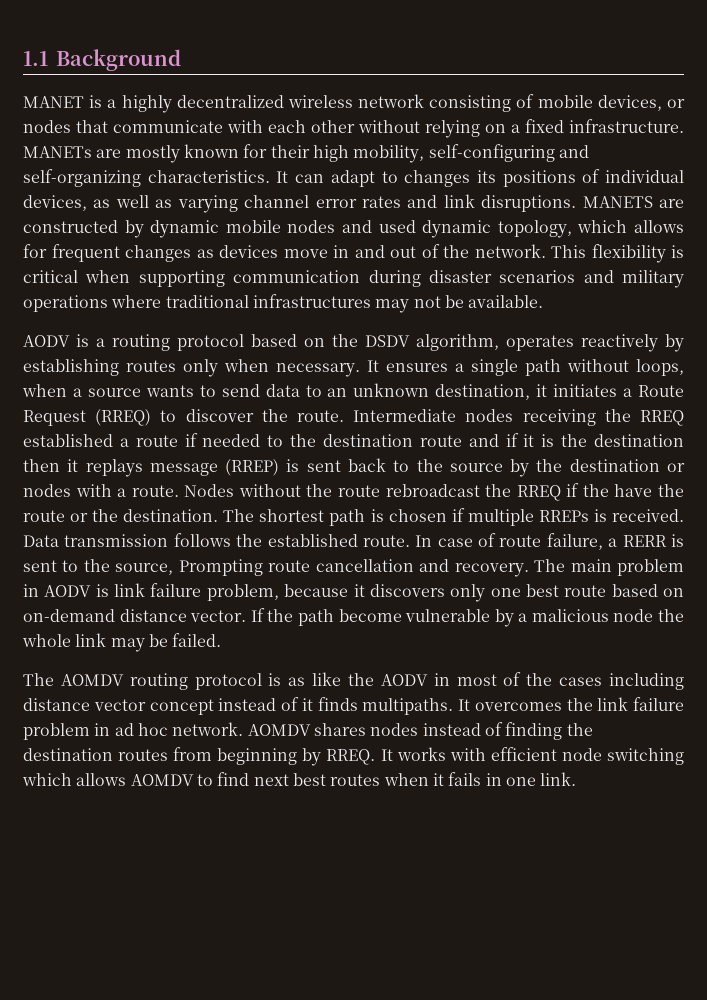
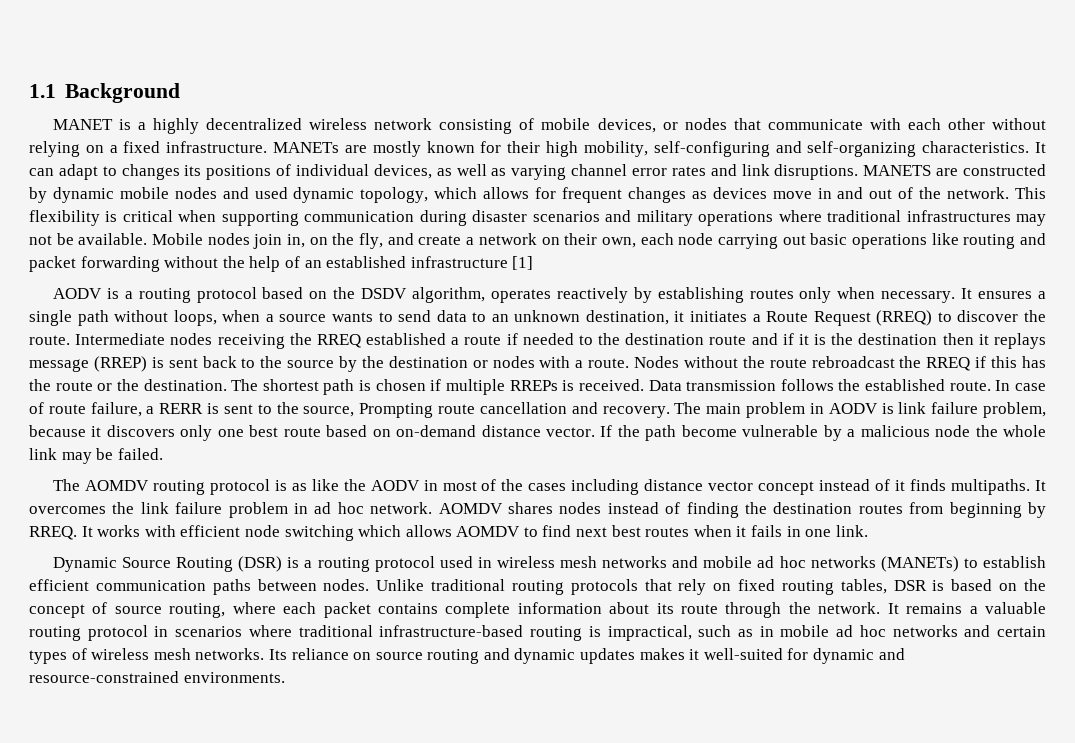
+ Mobile nodes join in, on the fly, and create a network on their own, each node carrying out basic operations like routing and packet forwarding without the help of an established infrastructure [1]
- Nodes without the route rebroadcast the RREQ if the have the route or the destination.
+ Nodes without the route rebroadcast the RREQ if this has the route or the destination.
+ Dynamic Source Routing (DSR) is a routing protocol used in wireless mesh networks and mobile ad hoc networks (MANETs) to establish efficient communication paths between nodes. Unlike traditional routing protocols that rely on fixed routing tables, DSR is based on the concept of source routing, where each packet contains complete information about its route through the network. It remains a valuable routing protocol in scenarios where traditional infrastructure-based routing is impractical, such as in mobile ad hoc networks and certain types of wireless mesh networks. Its reliance on source routing and dynamic updates makes it well-suited for dynamic and resource-constrained environments.

